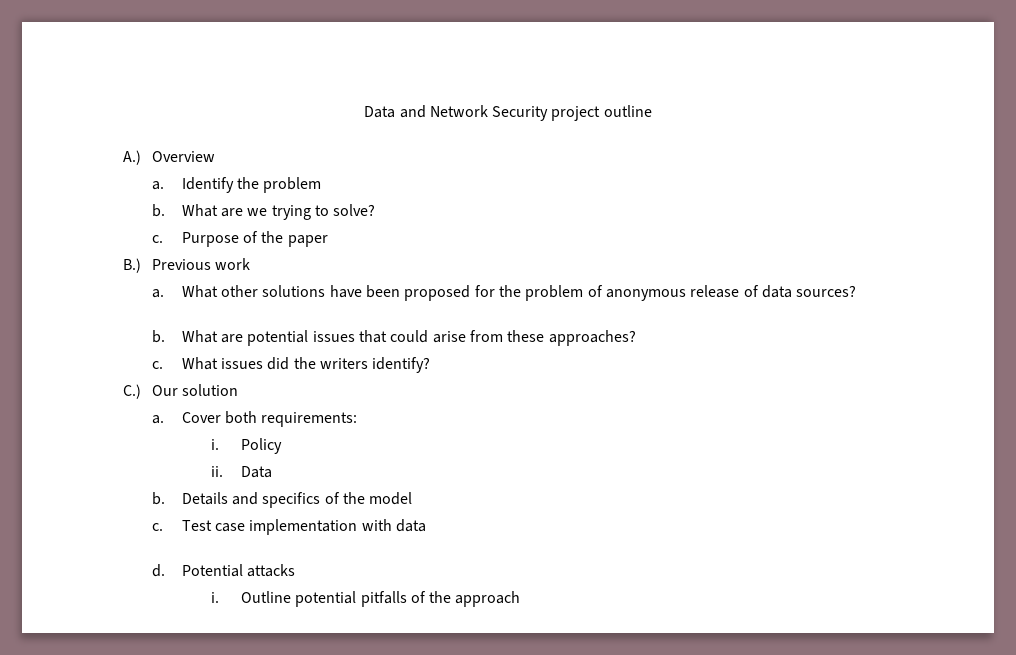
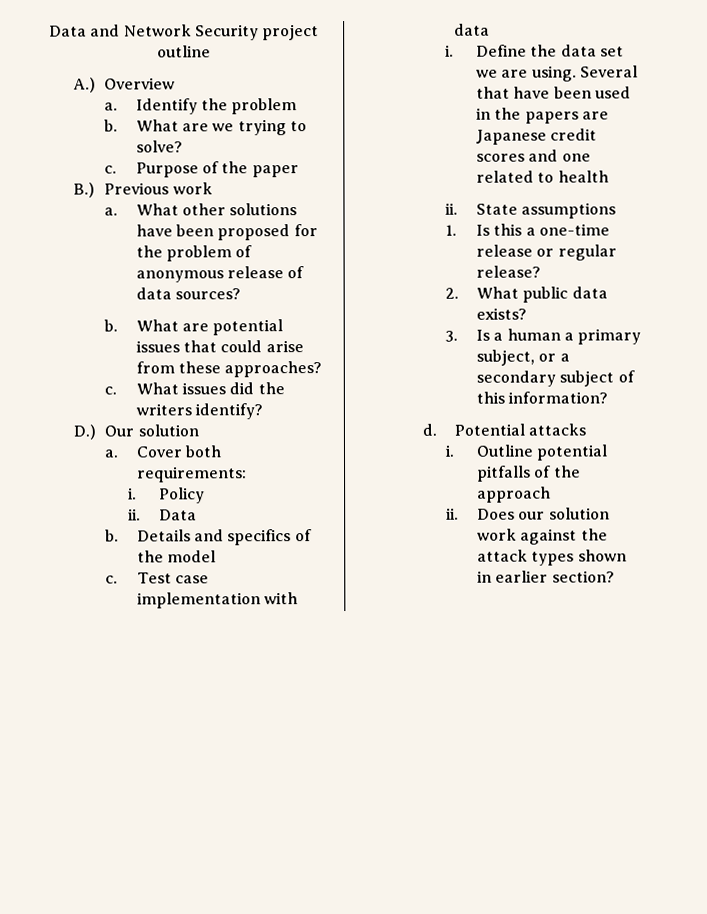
- C.) Our solution
+ D.) Our solution
+ i. Define the data set we are using. Several that have been used in the papers are Japanese credit scores and one related to health
+ ii. State assumptions
+ 1. Is this a one-time release or regular release?
+ 2. What public data exists?
+ 3. Is a human a primary subject, or a secondary subject of this information?
+ ii. Does our solution work against the attack types shown in earlier section?

